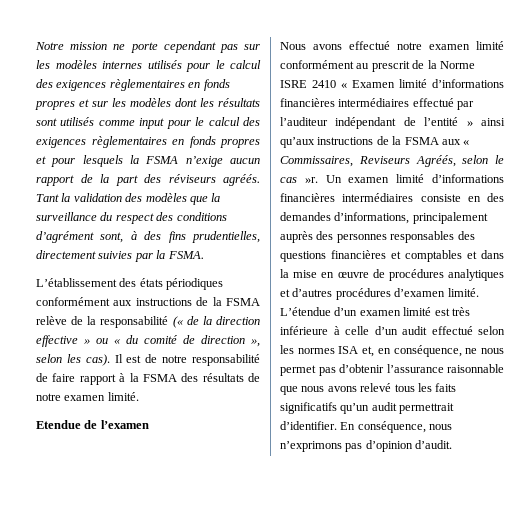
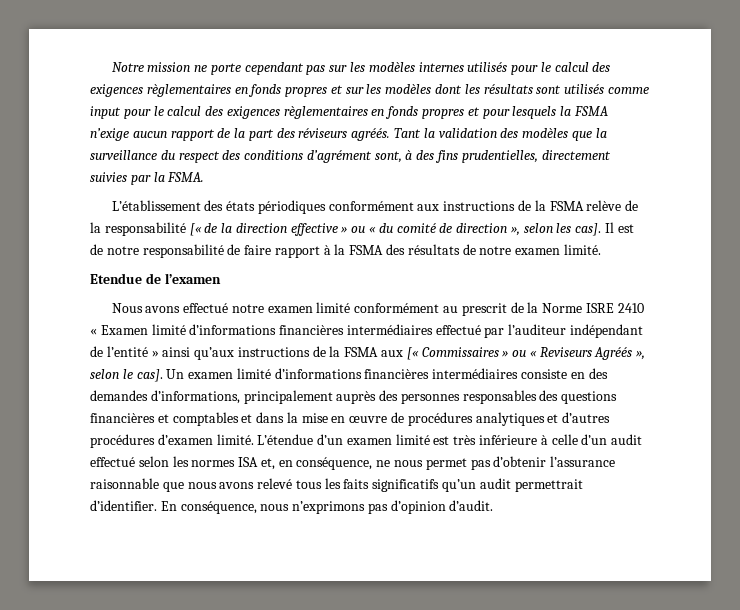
- L’établissement des états périodiques conformément aux instructions de la FSMA relève de la responsabilité (« de la direction effective » ou « du comité de direction », selon les cas).
+ L’établissement des états périodiques conformément aux instructions de la FSMA relève de la responsabilité [« de la direction effective » ou « du comité de direction », selon les cas].
- Nous avons effectué notre examen limité conformément au prescrit de la Norme ISRE 2410 « Examen limité d’informations financières intermédiaires effectué par l’auditeur indépendant de l’entité » ainsi qu’aux instructions de la FSMA aux « Commissaires, Reviseurs Agréés, selon le cas »r.
+ Nous avons effectué notre examen limité conformément au prescrit de la Norme ISRE 2410 « Examen limité d’informations financières intermédiaires effectué par l’auditeur indépendant de l’entité » ainsi qu’aux instructions de la FSMA aux [« Commissaires » ou « Reviseurs Agréés », selon le cas].

